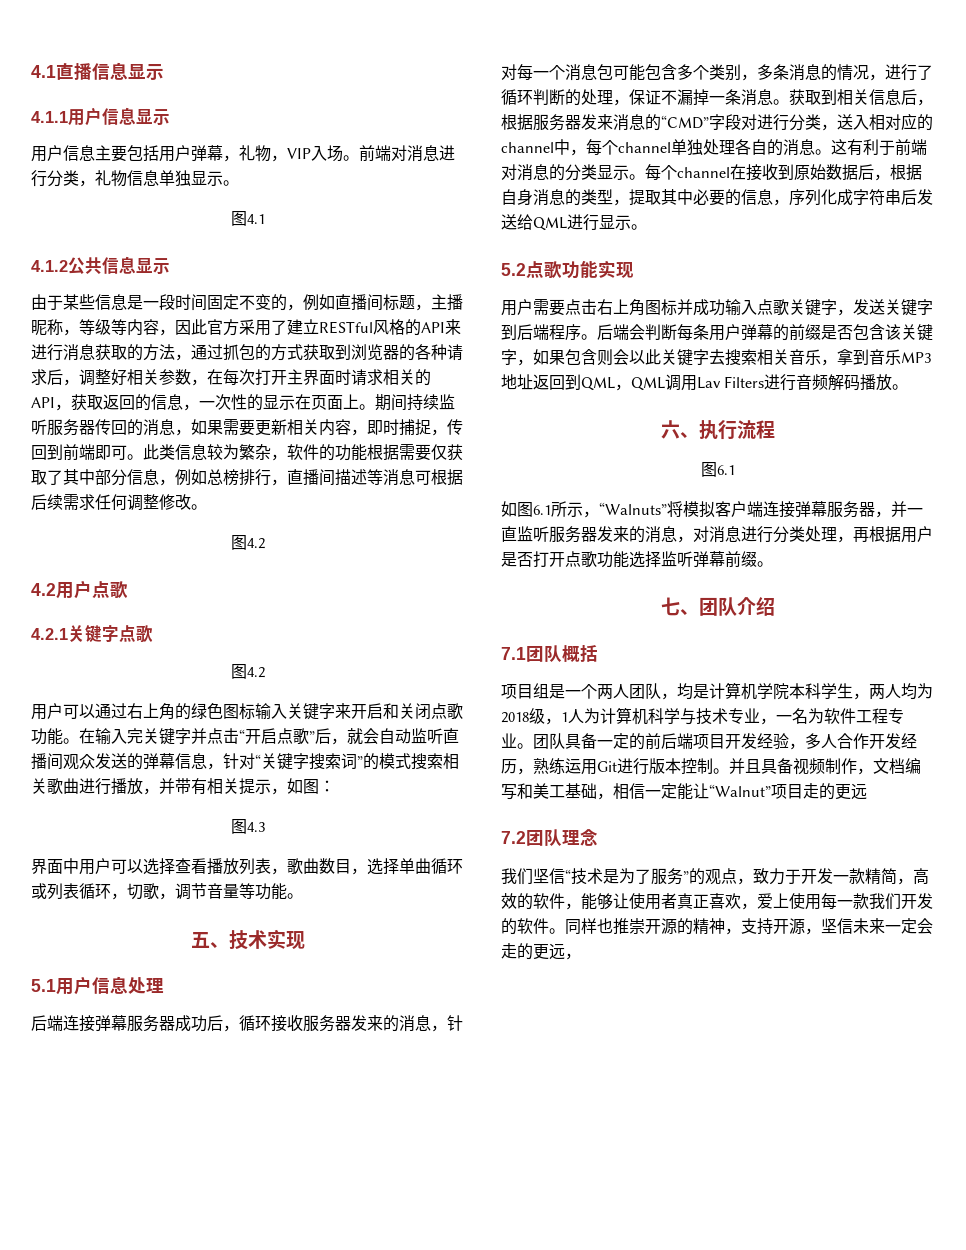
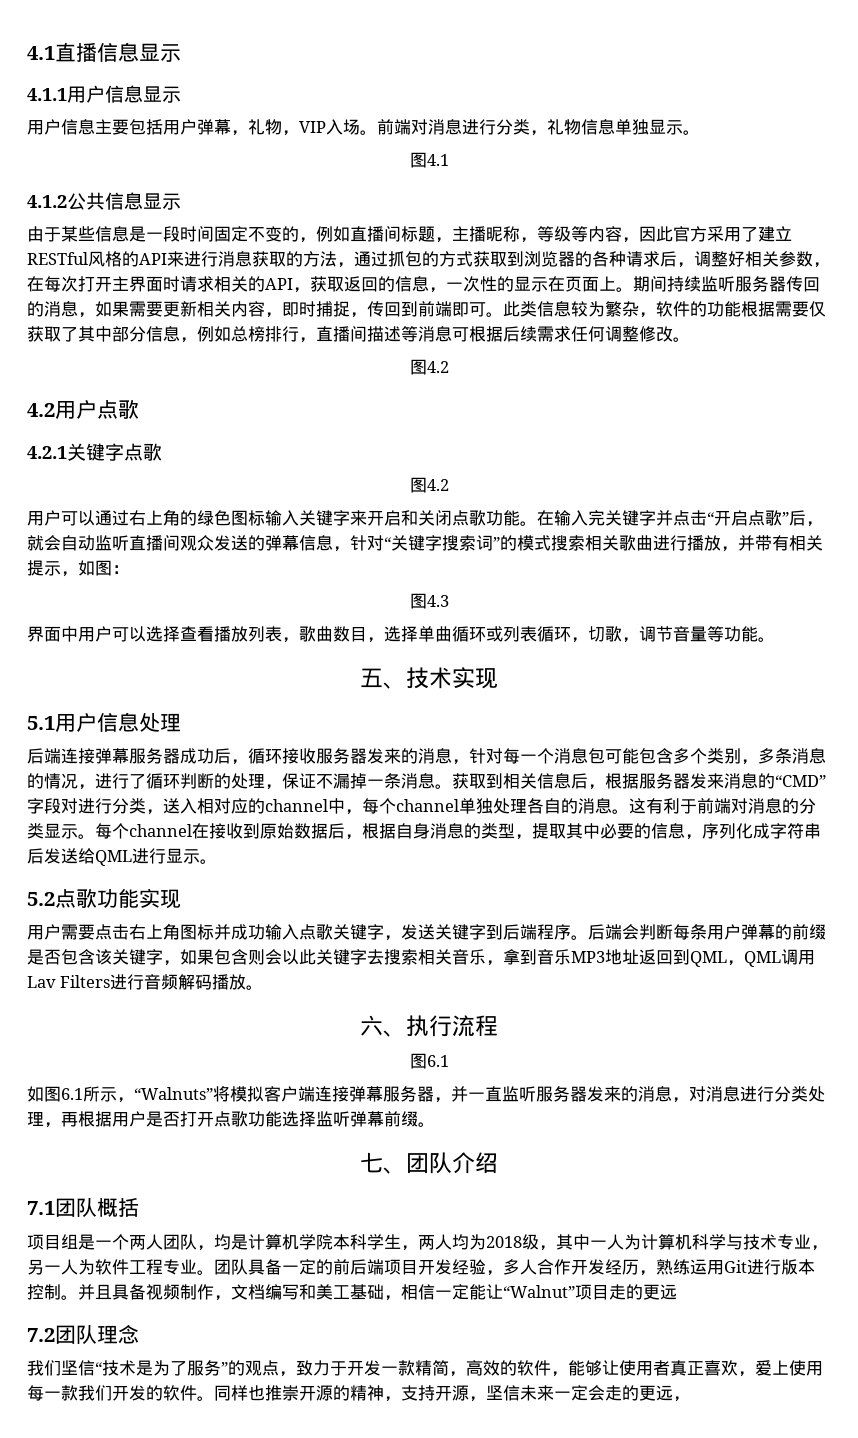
- 项目组是一个两人团队，均是计算机学院本科学生，两人均为2018级，1人为计算机科学与技术专业，一名为软件工程专业。
+ 项目组是一个两人团队，均是计算机学院本科学生，两人均为2018级，其中一人为计算机科学与技术专业，另一人为软件工程专业。

